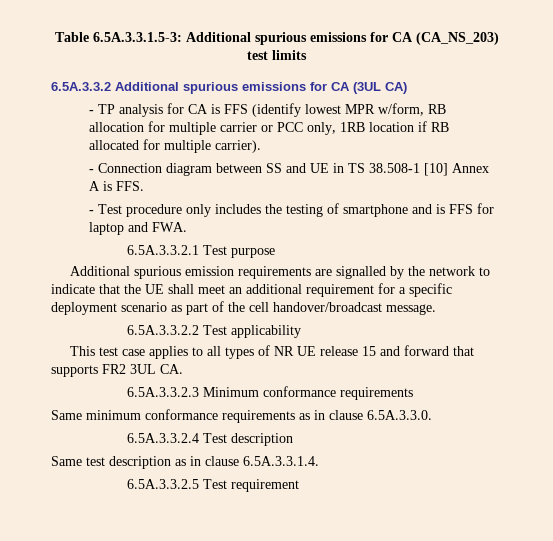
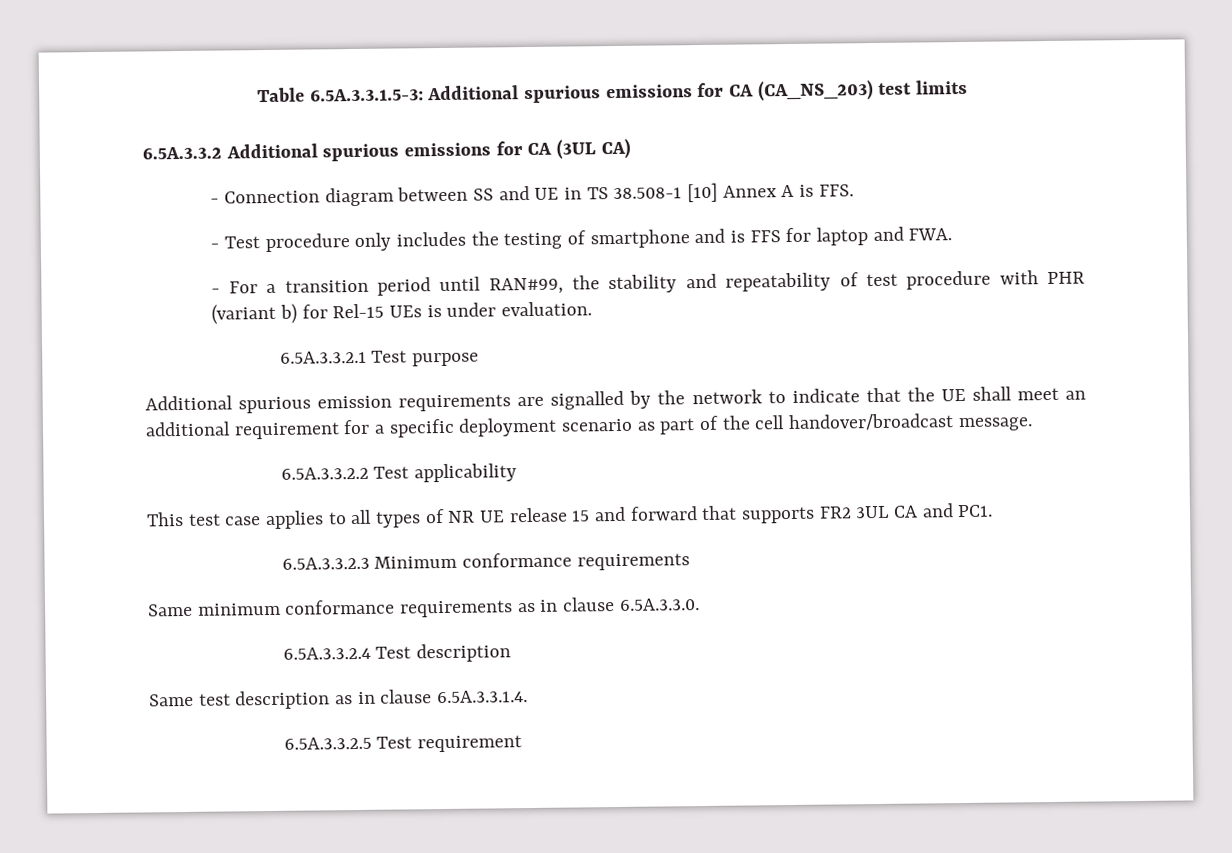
- - TP analysis for CA is FFS (identify lowest MPR w/form, RB allocation for multiple carrier or PCC only, 1RB location if RB allocated for multiple carrier).
+ - For a transition period until RAN#99, the stability and repeatability of test procedure with PHR (variant b) for Rel-15 UEs is under evaluation.
- This test case applies to all types of NR UE release 15 and forward that supports FR2 3UL CA.
+ This test case applies to all types of NR UE release 15 and forward that supports FR2 3UL CA and PC1.

